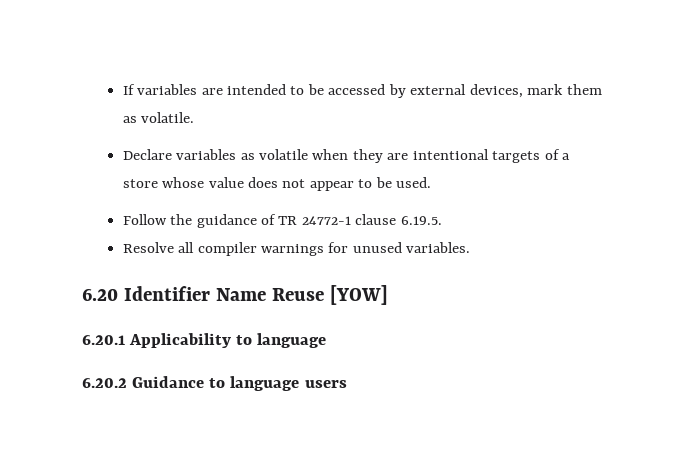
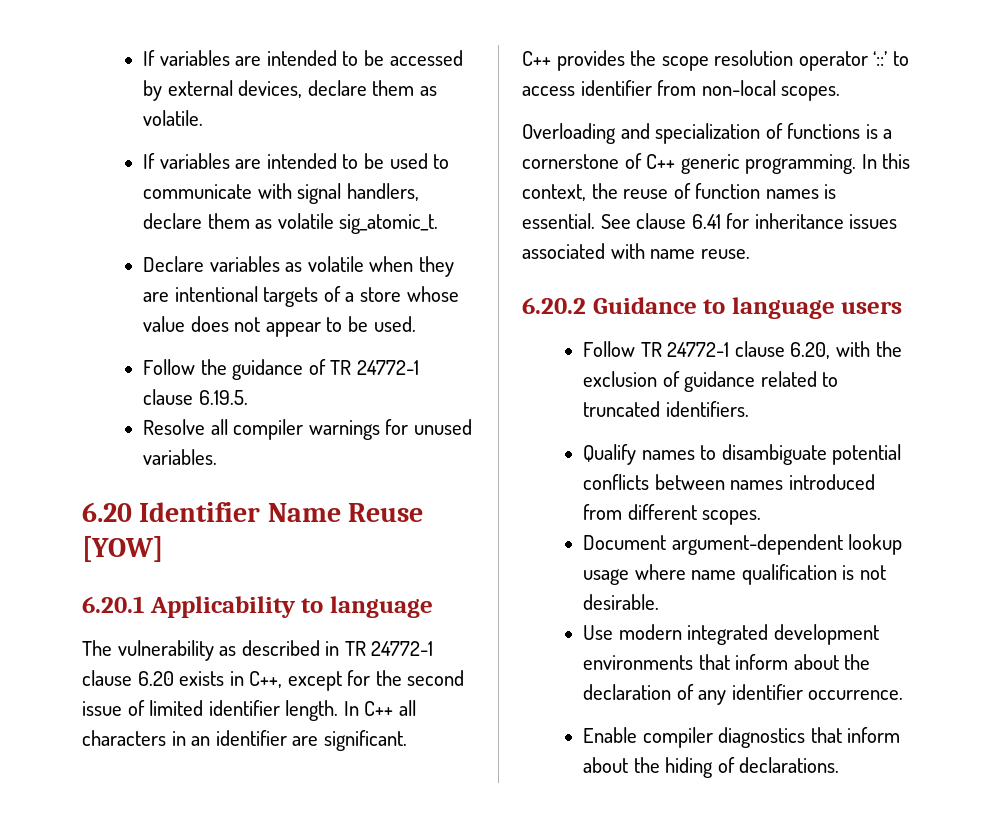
- If variables are intended to be accessed by external devices, mark them as volatile.
+ If variables are intended to be accessed by external devices, declare them as volatile.
+ If variables are intended to be used to communicate with signal handlers, declare them as volatile sig_atomic_t.
+ The vulnerability as described in TR 24772-1 clause 6.20 exists in C++, except for the second issue of limited identifier length. In C++ all characters in an identifier are significant.
+ C++ provides the scope resolution operator ‘::’ to access identifier from non-local scopes.
+ Overloading and specialization of functions is a cornerstone of C++ generic programming. In this context, the reuse of function names is essential. See clause 6.41 for inheritance issues associated with name reuse.
+ Follow TR 24772-1 clause 6.20, with the exclusion of guidance related to truncated identifiers.
+ Qualify names to disambiguate potential conflicts between names introduced from different scopes.
+ Document argument-dependent lookup usage where name qualification is not desirable.
+ Use modern integrated development environments that inform about the declaration of any identifier occurrence.
+ Enable compiler diagnostics that inform about the hiding of declarations.

